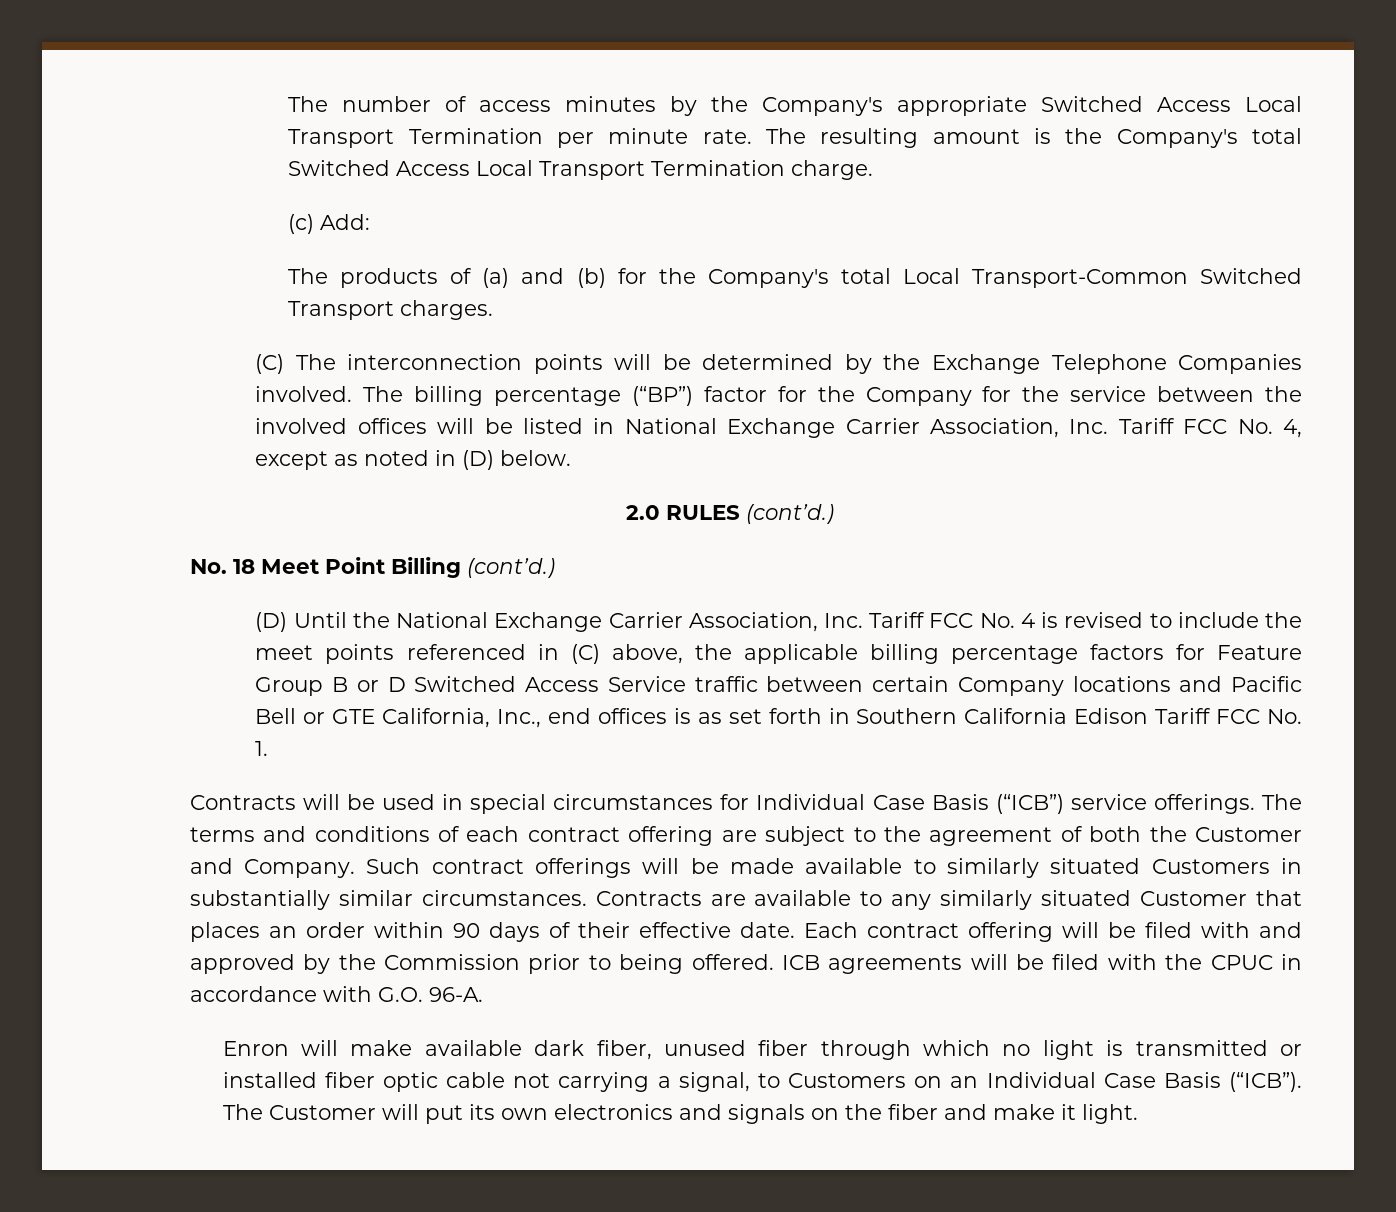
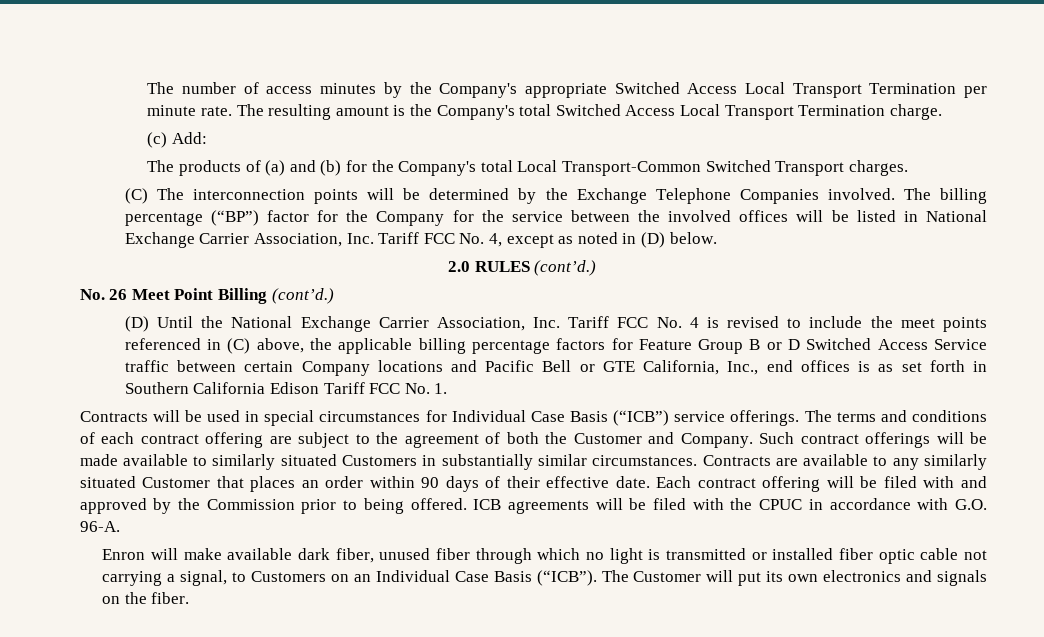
- No. 18 Meet Point Billing (cont’d.)
+ No. 26 Meet Point Billing (cont’d.)
- The Customer will put its own electronics and signals on the fiber and make it light.
+ The Customer will put its own electronics and signals on the fiber.

